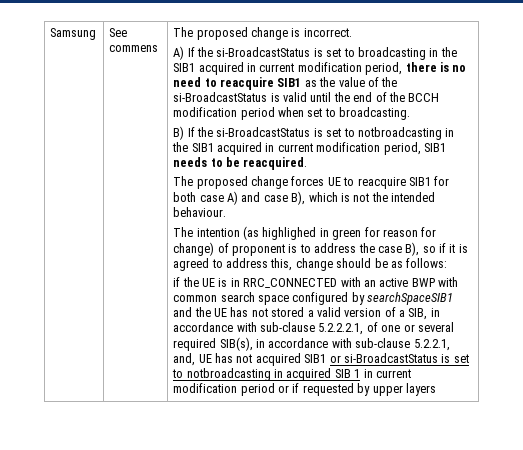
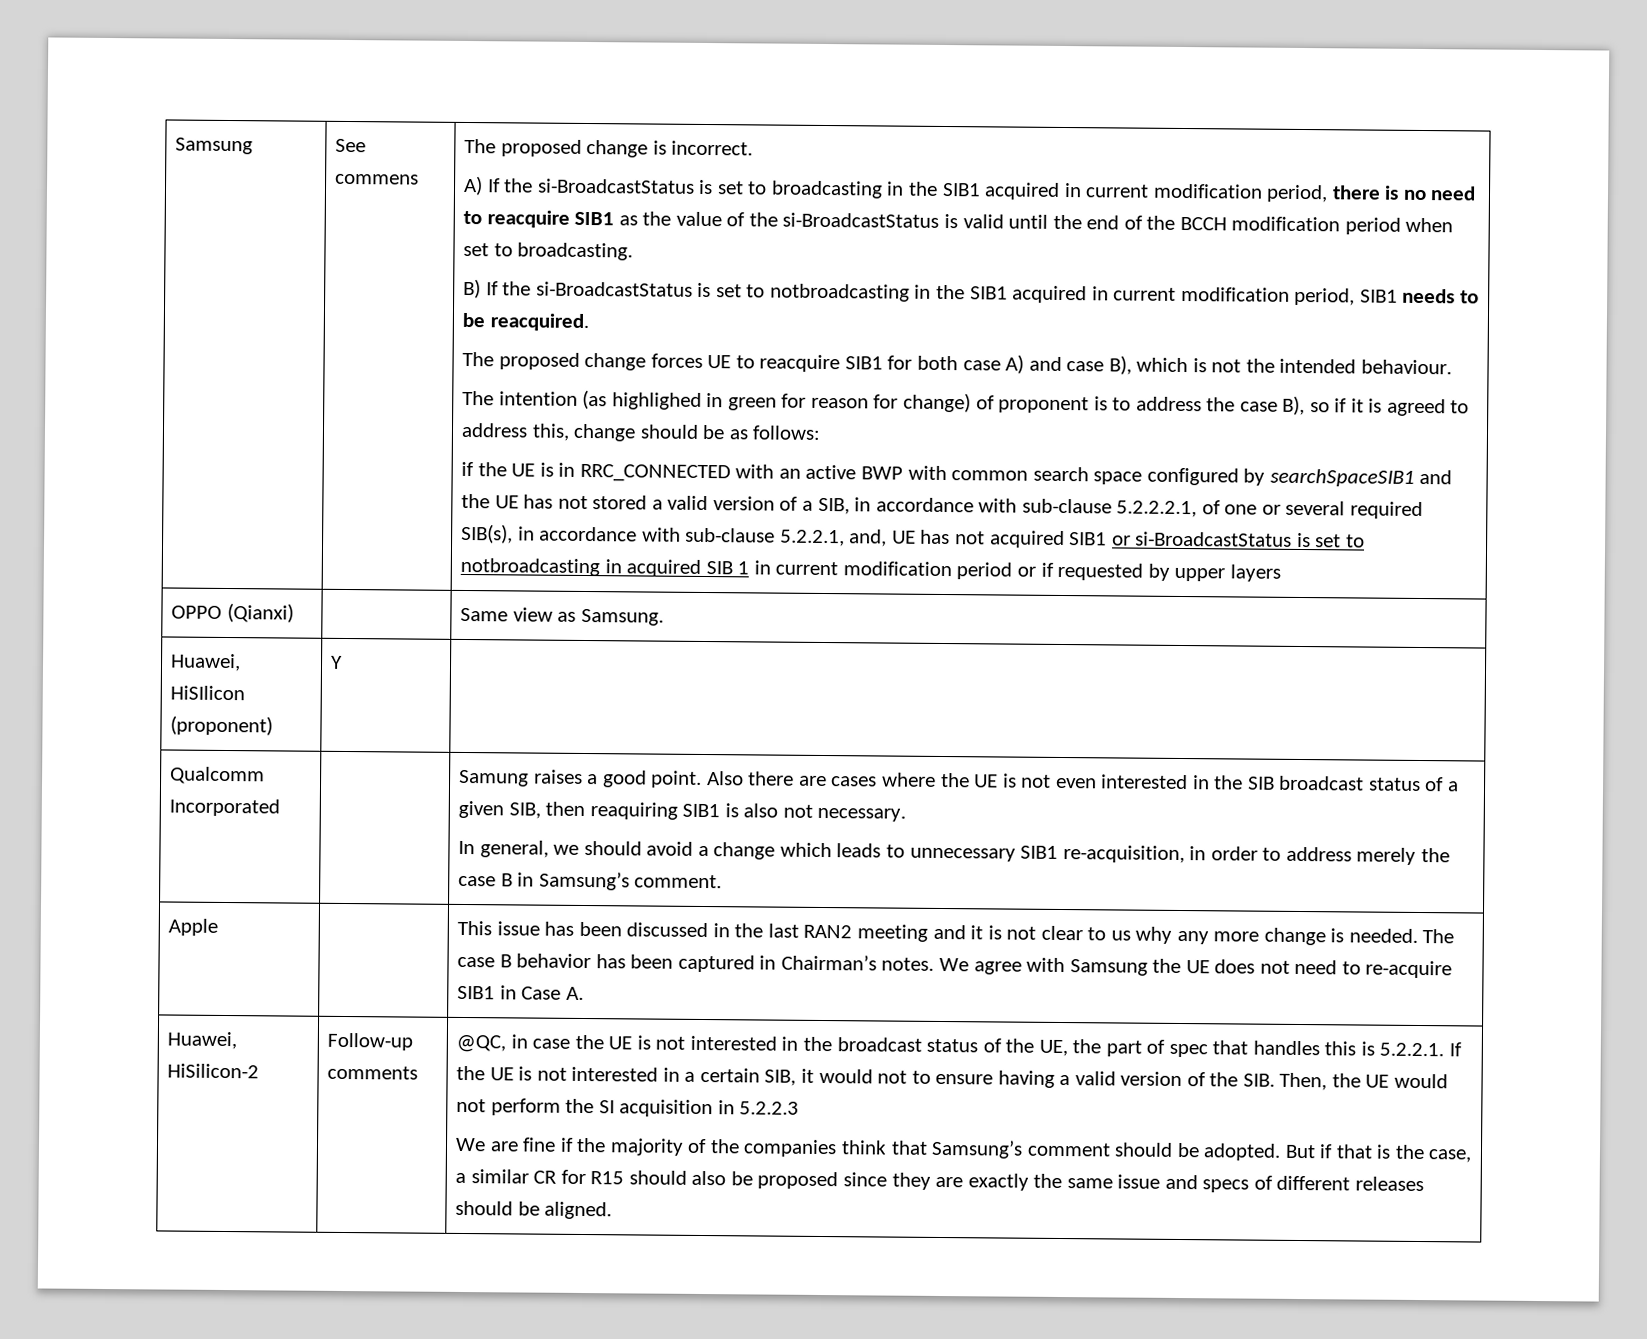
+ OPPO (Qianxi) | | Same view as Samsung.
+ Huawei, HiSIlicon (proponent) | Y |
+ Qualcomm Incorporated | | Samung raises a good point. Also there are cases where the UE is not even interested in the SIB broadcast status of a given SIB, then reaquiring SIB1 is also not necessary.
+ In general, we should avoid a change which leads to unnecessary SIB1 re-acquisition, in order to address merely the case B in Samsung’s comment.
+ Apple | | This issue has been discussed in the last RAN2 meeting and it is not clear to us why any more change is needed. The case B behavior has been captured in Chairman’s notes. We agree with Samsung the UE does not need to re-acquire SIB1 in Case A.
+ Huawei, HiSilicon-2 | Follow-up comments | @QC, in case the UE is not interested in the broadcast status of the UE, the part of spec that handles this is 5.2.2.1. If the UE is not interested in a certain SIB, it would not to ensure having a valid version of the SIB. Then, the UE would not perform the SI acquisition in 5.2.2.3
+ We are fine if the majority of the companies think that Samsung’s comment should be adopted. But if that is the case, a similar CR for R15 should also be proposed since they are exactly the same issue and specs of different releases should be aligned.

